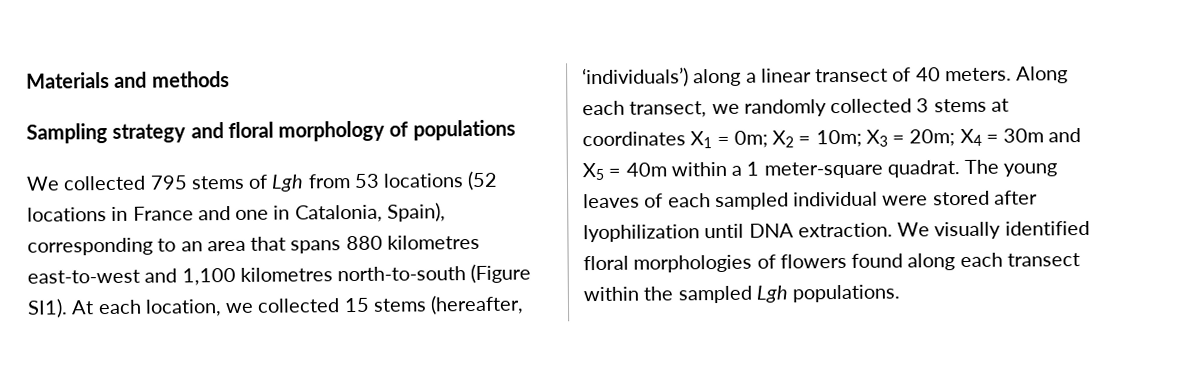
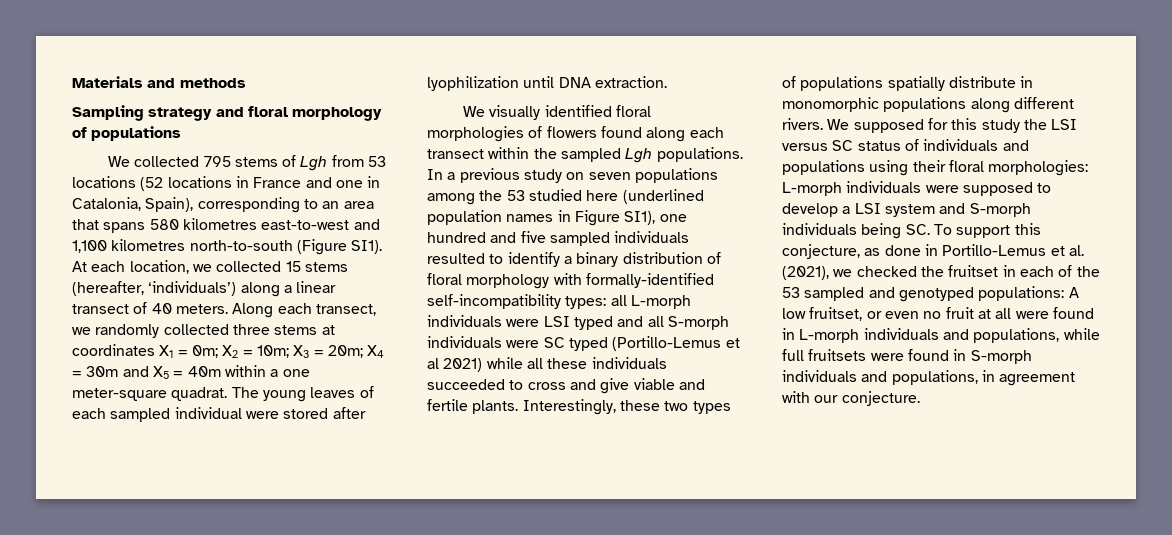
- We collected 795 stems of Lgh from 53 locations (52 locations in France and one in Catalonia, Spain), corresponding to an area that spans 880 kilometres east-to-west and 1,100 kilometres north-to-south (Figure SI1).
+ We collected 795 stems of Lgh from 53 locations (52 locations in France and one in Catalonia, Spain), corresponding to an area that spans 580 kilometres east-to-west and 1,100 kilometres north-to-south (Figure SI1).
- Along each transect, we randomly collected 3 stems at coordinates X1 = 0m; X2 = 10m; X3 = 20m; X4 = 30m and X5 = 40m within a 1 meter-square quadrat.
+ Along each transect, we randomly collected three stems at coordinates X1 = 0m; X2 = 10m; X3 = 20m; X4 = 30m and X5 = 40m within a one meter-square quadrat.
- The young leaves of each sampled individual were stored after lyophilization until DNA extraction. We visually identified floral morphologies of flowers found along each transect within the sampled Lgh populations.
+ The young leaves of each sampled individual were stored after lyophilization until DNA extraction.
+ We visually identified floral morphologies of flowers found along each transect within the sampled Lgh populations.
+ In a previous study on seven populations among the 53 studied here (underlined population names in Figure SI1), one hundred and five sampled individuals resulted to identify a binary distribution of floral morphology with formally-identified self-incompatibility types: all L-morph individuals were LSI typed and all S-morph individuals were SC typed (Portillo-Lemus et al 2021) while all these individuals succeeded to cross and give viable and fertile plants. Interestingly, these two types of populations spatially distribute in monomorphic populations along different rivers. We supposed for this study the LSI versus SC status of individuals and populations using their floral morphologies: L-morph individuals were supposed to develop a LSI system and S-morph individuals being SC. To support this conjecture, as done in Portillo-Lemus et al. (2021), we checked the fruitset in each of the 53 sampled and genotyped populations: A low fruitset, or even no fruit at all were found in L-morph individuals and populations, while full fruitsets were found in S-morph individuals and populations, in agreement with our conjecture.

